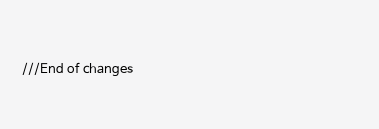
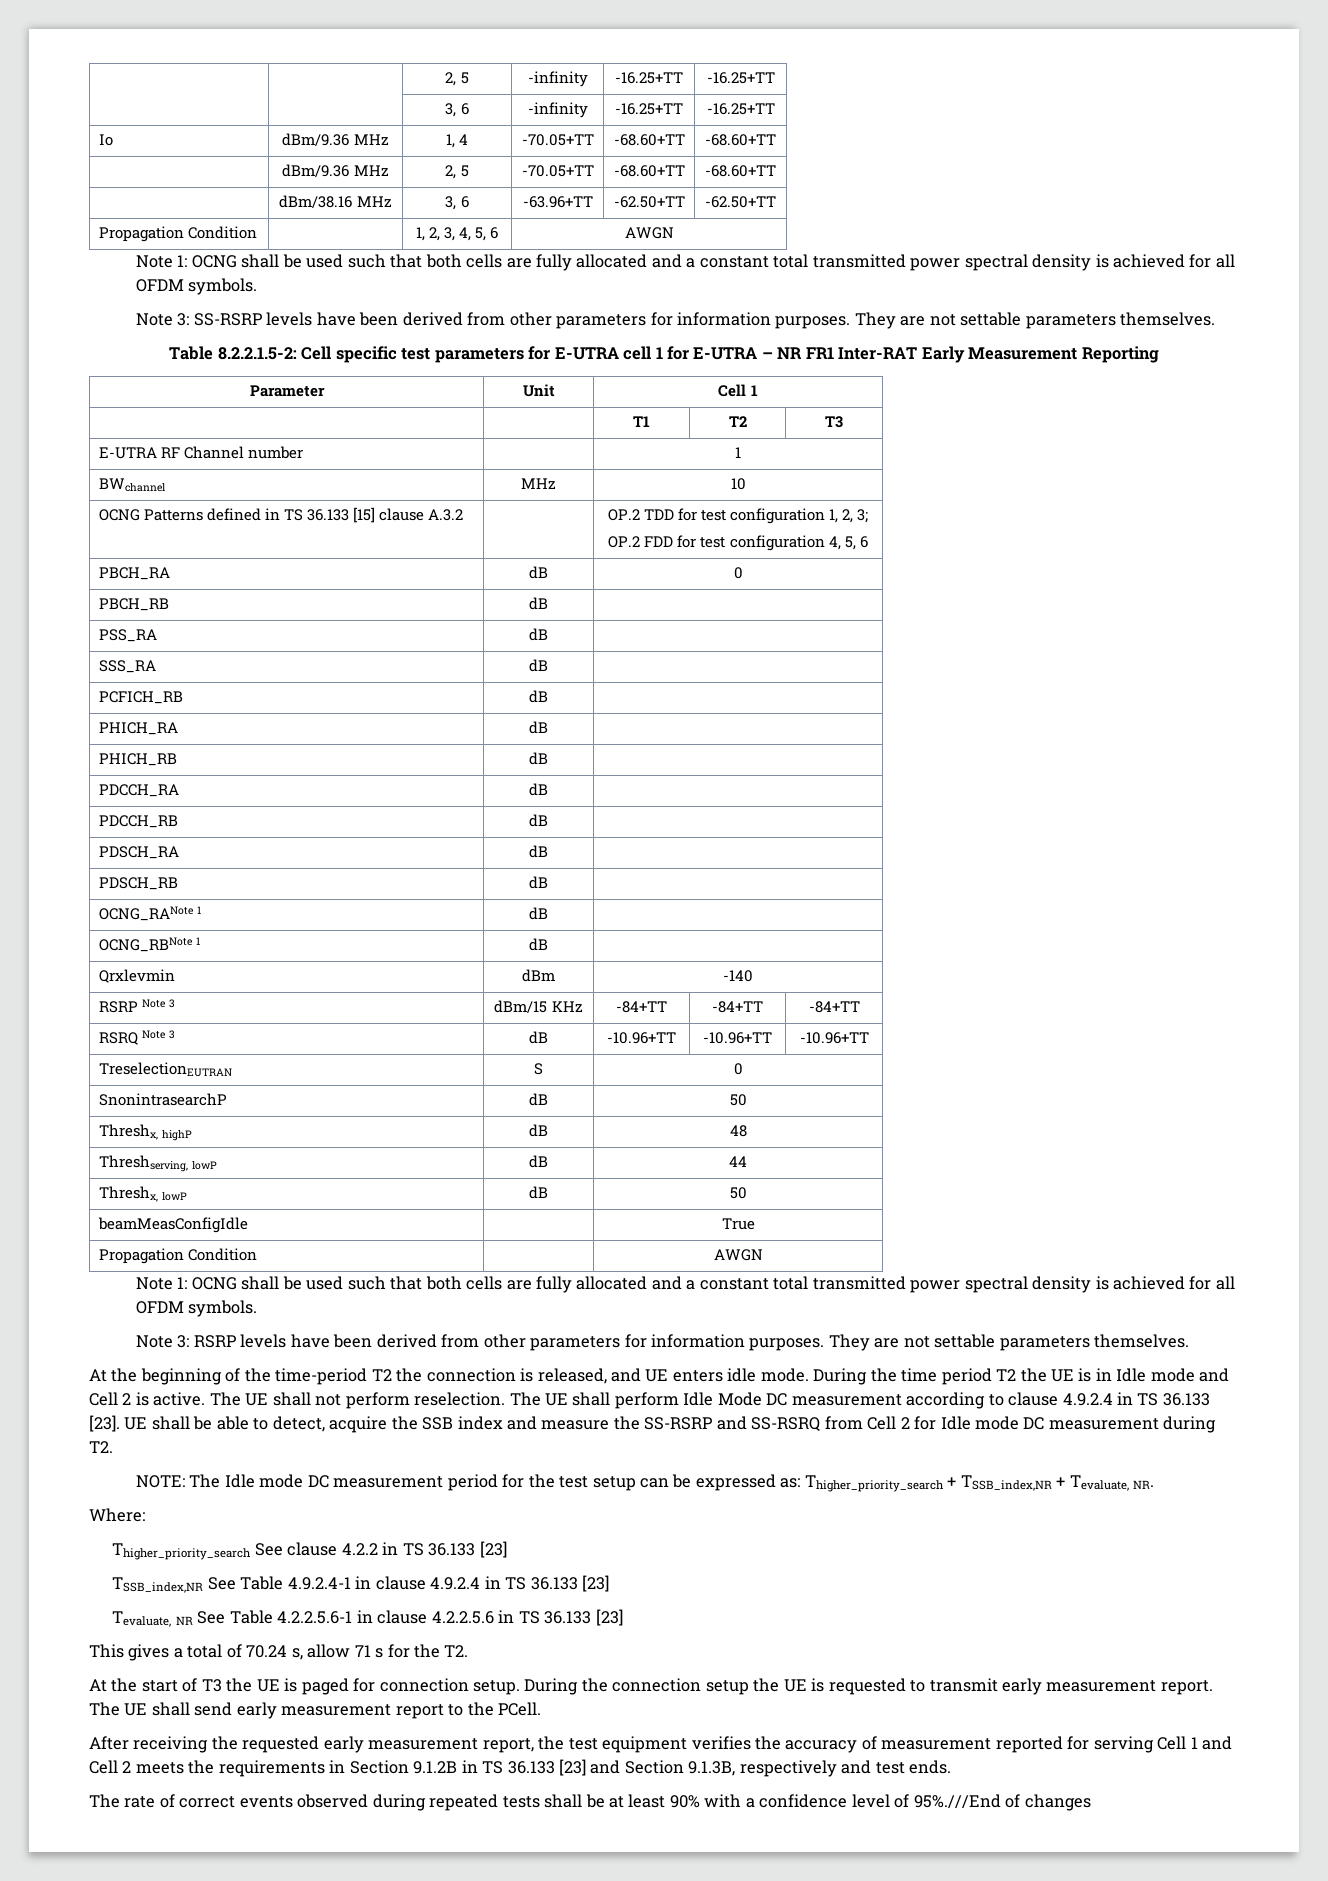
- ///End of changes
+ | | 2, 5 | -infinity | -16.25+TT | -16.25+TT
+ | | 3, 6 | -infinity | -16.25+TT | -16.25+TT
+ Io | dBm/9.36 MHz | 1, 4 | -70.05+TT | -68.60+TT | -68.60+TT
+ | dBm/9.36 MHz | 2, 5 | -70.05+TT | -68.60+TT | -68.60+TT
+ | dBm/38.16 MHz | 3, 6 | -63.96+TT | -62.50+TT | -62.50+TT
+ Propagation Condition | | 1, 2, 3, 4, 5, 6 | AWGN
+ Note 1: OCNG shall be used such that both cells are fully allocated and a constant total transmitted power spectral density is achieved for all OFDM symbols.
+ Note 3: SS-RSRP levels have been derived from other parameters for information purposes. They are not settable parameters themselves.
+ Table 8.2.2.1.5-2: Cell specific test parameters for E-UTRA cell 1 for E-UTRA – NR FR1 Inter-RAT Early Measurement Reporting
+ Parameter | Unit | Cell 1
+ | | T1 | T2 | T3
+ E-UTRA RF Channel number | | 1
+ BWchannel | MHz | 10
+ OCNG Patterns defined in TS 36.133 [15] clause A.3.2 | | OP.2 TDD for test configuration 1, 2, 3;
+ OP.2 FDD for test configuration 4, 5, 6
+ PBCH_RA | dB | 0
+ PBCH_RB | dB |
+ PSS_RA | dB |
+ SSS_RA | dB |
+ PCFICH_RB | dB |
+ PHICH_RA | dB |
+ PHICH_RB | dB |
+ PDCCH_RA | dB |
+ PDCCH_RB | dB |
+ PDSCH_RA | dB |
+ PDSCH_RB | dB |
+ OCNG_RANote 1 | dB |
+ OCNG_RBNote 1 | dB |
+ Qrxlevmin | dBm | -140
+ RSRP Note 3 | dBm/15 KHz | -84+TT | -84+TT | -84+TT
+ RSRQ Note 3 | dB | -10.96+TT | -10.96+TT | -10.96+TT
+ TreselectionEUTRAN | S | 0
+ SnonintrasearchP | dB | 50
+ Threshx, highP | dB | 48
+ Threshserving, lowP | dB | 44
+ Threshx, lowP | dB | 50
+ beamMeasConfigIdle | | True
+ Propagation Condition | | AWGN
+ Note 1: OCNG shall be used such that both cells are fully allocated and a constant total transmitted power spectral density is achieved for all OFDM symbols.
+ Note 3: RSRP levels have been derived from other parameters for information purposes. They are not settable parameters themselves.
+ At the beginning of the time-period T2 the connection is released, and UE enters idle mode. During the time period T2 the UE is in Idle mode and Cell 2 is active. The UE shall not perform reselection. The UE shall perform Idle Mode DC measurement according to clause 4.9.2.4 in TS 36.133 [23]. UE shall be able to detect, acquire the SSB index and measure the SS-RSRP and SS-RSRQ from Cell 2 for Idle mode DC measurement during T2.
+ NOTE: The Idle mode DC measurement period for the test setup can be expressed as: Thigher_priority_search + TSSB_index,NR + Tevaluate, NR.
+ Where:
+ Thigher_priority_search See clause 4.2.2 in TS 36.133 [23]
+ TSSB_index,NR See Table 4.9.2.4-1 in clause 4.9.2.4 in TS 36.133 [23]
+ Tevaluate, NR See Table 4.2.2.5.6-1 in clause 4.2.2.5.6 in TS 36.133 [23]
+ This gives a total of 70.24 s, allow 71 s for the T2.
+ At the start of T3 the UE is paged for connection setup. During the connection setup the UE is requested to transmit early measurement report. The UE shall send early measurement report to the PCell.
+ After receiving the requested early measurement report, the test equipment verifies the accuracy of measurement reported for serving Cell 1 and Cell 2 meets the requirements in Section 9.1.2B in TS 36.133 [23] and Section 9.1.3B, respectively and test ends.
+ The rate of correct events observed during repeated tests shall be at least 90% with a confidence level of 95%.///End of changes

